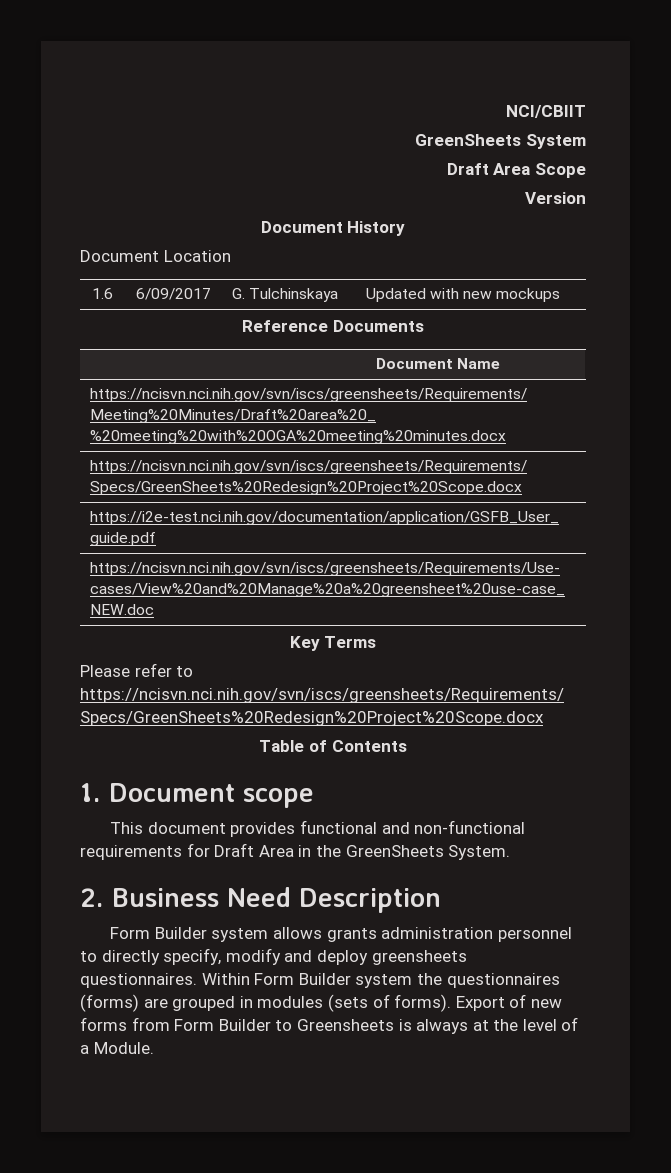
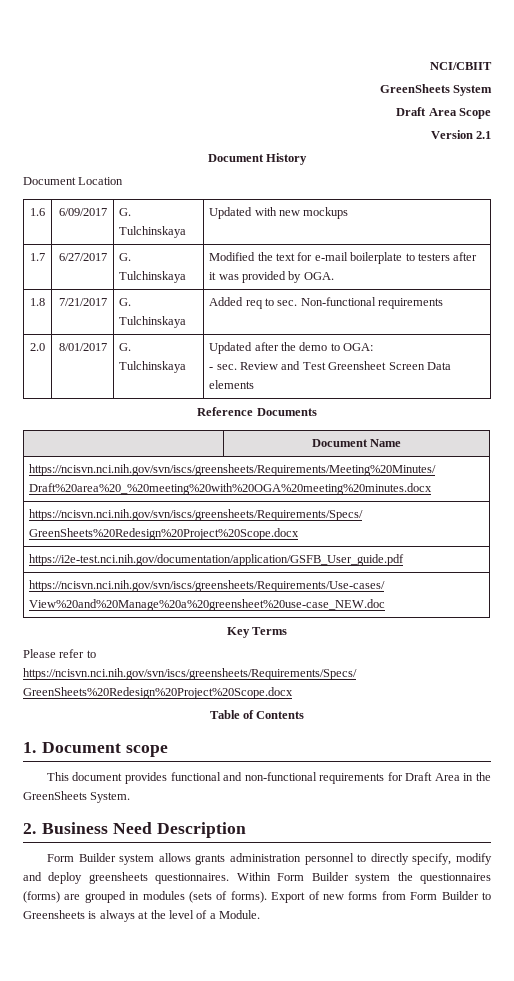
- Version
+ Version 2.1
+ 1.7 | 6/27/2017 | G. Tulchinskaya | Modified the text for e-mail boilerplate to testers after it was provided by OGA.
+ 1.8 | 7/21/2017 | G. Tulchinskaya | Added req to sec. Non-functional requirements
+ 2.0 | 8/01/2017 | G. Tulchinskaya | Updated after the demo to OGA:
+ - sec. Review and Test Greensheet Screen Data elements

